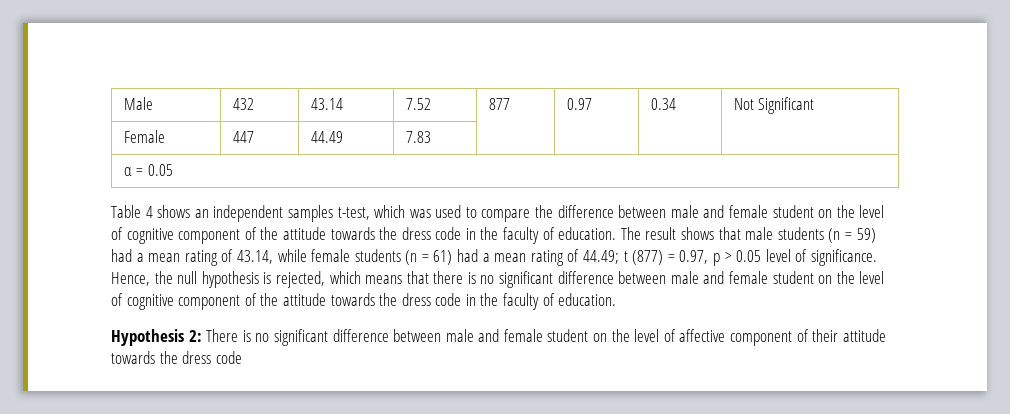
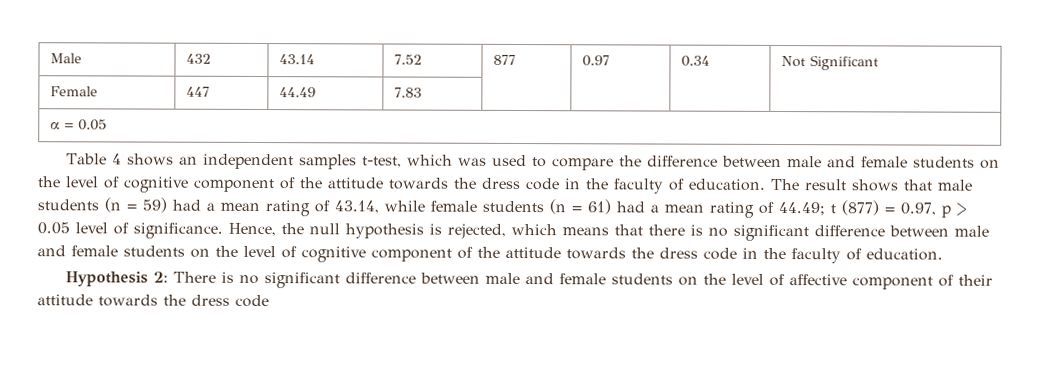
- Table 4 shows an independent samples t-test, which was used to compare the difference between male and female student on the level of cognitive component of the attitude towards the dress code in the faculty of education.
+ Table 4 shows an independent samples t-test, which was used to compare the difference between male and female students on the level of cognitive component of the attitude towards the dress code in the faculty of education.
- Hence, the null hypothesis is rejected, which means that there is no significant difference between male and female student on the level of cognitive component of the attitude towards the dress code in the faculty of education.
+ Hence, the null hypothesis is rejected, which means that there is no significant difference between male and female students on the level of cognitive component of the attitude towards the dress code in the faculty of education.
- Hypothesis 2: There is no significant difference between male and female student on the level of affective component of their attitude towards the dress code
+ Hypothesis 2: There is no significant difference between male and female students on the level of affective component of their attitude towards the dress code

